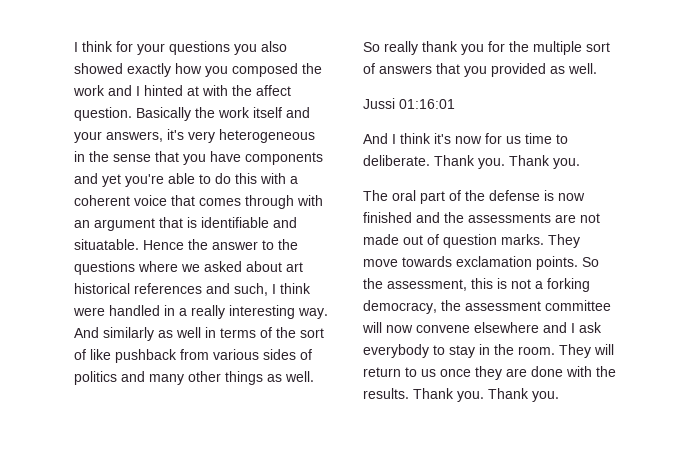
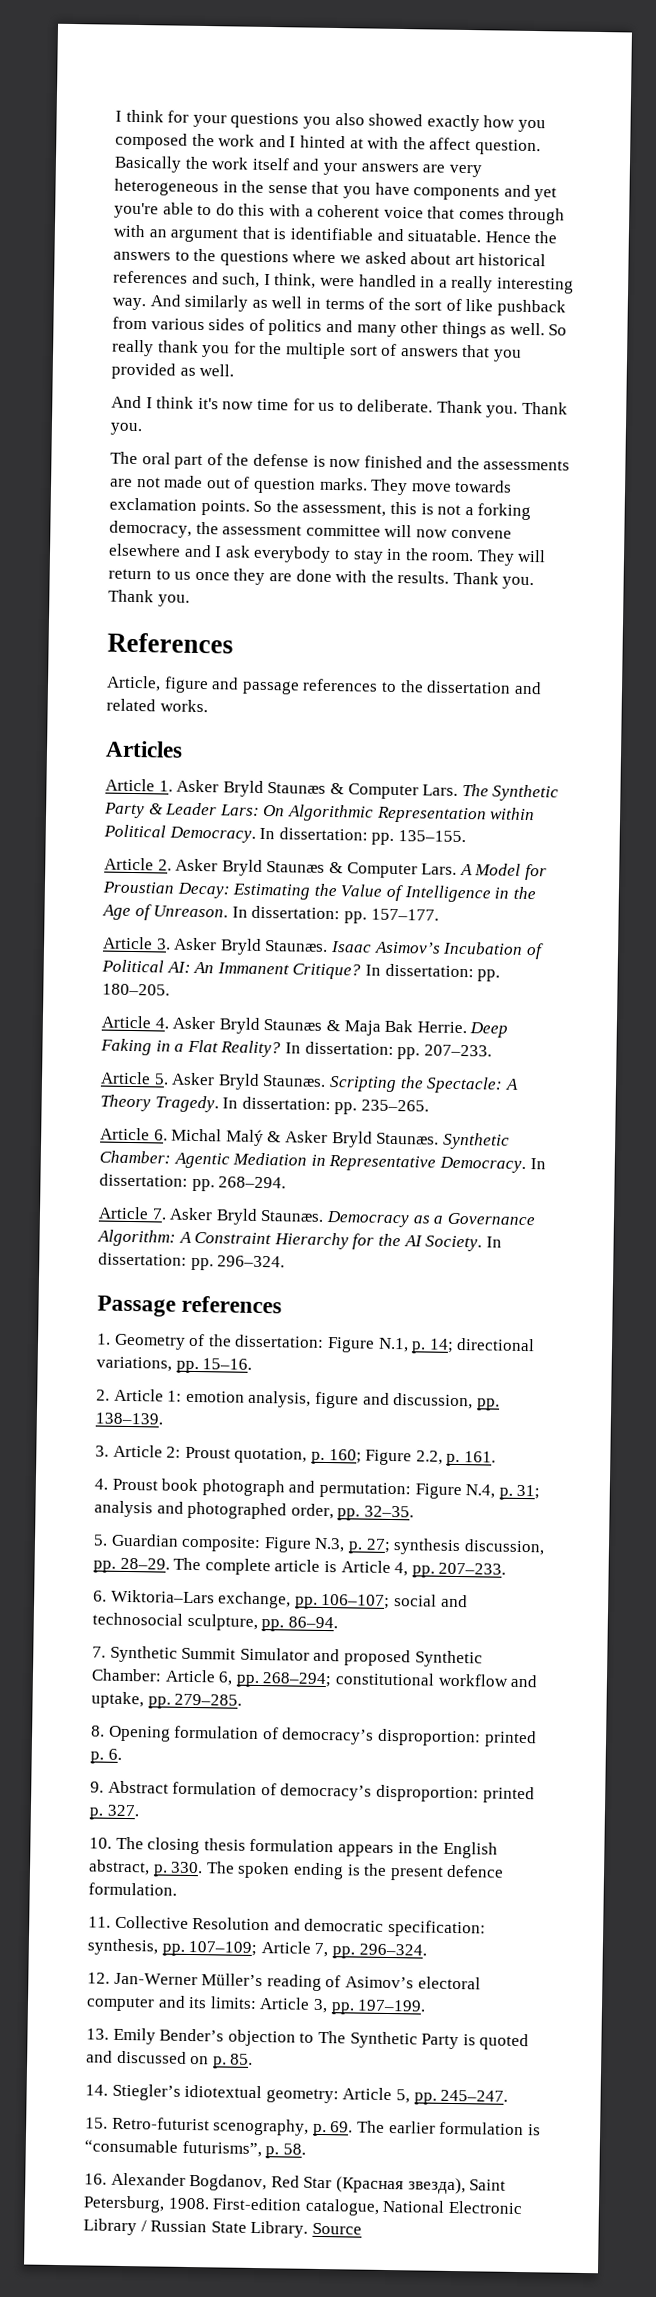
- Basically the work itself and your answers, it's very heterogeneous in the sense that you have components and yet you're able to do this with a coherent voice that comes through with an argument that is identifiable and situatable.
+ Basically the work itself and your answers are very heterogeneous in the sense that you have components and yet you're able to do this with a coherent voice that comes through with an argument that is identifiable and situatable.
- Hence the answer to the questions where we asked about art historical references and such, I think were handled in a really interesting way.
+ Hence the answers to the questions where we asked about art historical references and such, I think, were handled in a really interesting way.
- Jussi 01:16:01
- And I think it's now for us time to deliberate.
+ And I think it's now time for us to deliberate.
+ References
+ Article, figure and passage references to the dissertation and related works.
+ Articles
+ Article 1. Asker Bryld Staunæs & Computer Lars. The Synthetic Party & Leader Lars: On Algorithmic Representation within Political Democracy. In dissertation: pp. 135–155.
+ Article 2. Asker Bryld Staunæs & Computer Lars. A Model for Proustian Decay: Estimating the Value of Intelligence in the Age of Unreason. In dissertation: pp. 157–177.
+ Article 3. Asker Bryld Staunæs. Isaac Asimov’s Incubation of Political AI: An Immanent Critique? In dissertation: pp. 180–205.
+ Article 4. Asker Bryld Staunæs & Maja Bak Herrie. Deep Faking in a Flat Reality? In dissertation: pp. 207–233.
+ Article 5. Asker Bryld Staunæs. Scripting the Spectacle: A Theory Tragedy. In dissertation: pp. 235–265.
+ Article 6. Michal Malý & Asker Bryld Staunæs. Synthetic Chamber: Agentic Mediation in Representative Democracy. In dissertation: pp. 268–294.
+ Article 7. Asker Bryld Staunæs. Democracy as a Governance Algorithm: A Constraint Hierarchy for the AI Society. In dissertation: pp. 296–324.
+ Passage references
+ 1. Geometry of the dissertation: Figure N.1, p. 14; directional variations, pp. 15–16.
+ 2. Article 1: emotion analysis, figure and discussion, pp. 138–139.
+ 3. Article 2: Proust quotation, p. 160; Figure 2.2, p. 161.
+ 4. Proust book photograph and permutation: Figure N.4, p. 31; analysis and photographed order, pp. 32–35.
+ 5. Guardian composite: Figure N.3, p. 27; synthesis discussion, pp. 28–29. The complete article is Article 4, pp. 207–233.
+ 6. Wiktoria–Lars exchange, pp. 106–107; social and technosocial sculpture, pp. 86–94.
+ 7. Synthetic Summit Simulator and proposed Synthetic Chamber: Article 6, pp. 268–294; constitutional workflow and uptake, pp. 279–285.
+ 8. Opening formulation of democracy’s disproportion: printed p. 6.
+ 9. Abstract formulation of democracy’s disproportion: printed p. 327.
+ 10. The closing thesis formulation appears in the English abstract, p. 330. The spoken ending is the present defence formulation.
+ 11. Collective Resolution and democratic specification: synthesis, pp. 107–109; Article 7, pp. 296–324.
+ 12. Jan-Werner Müller’s reading of Asimov’s electoral computer and its limits: Article 3, pp. 197–199.
+ 13. Emily Bender’s objection to The Synthetic Party is quoted and discussed on p. 85.
+ 14. Stiegler’s idiotextual geometry: Article 5, pp. 245–247.
+ 15. Retro-futurist scenography, p. 69. The earlier formulation is “consumable futurisms”, p. 58.
+ 16. Alexander Bogdanov, Red Star (Красная звезда), Saint Petersburg, 1908. First-edition catalogue, National Electronic Library / Russian State Library. Source

